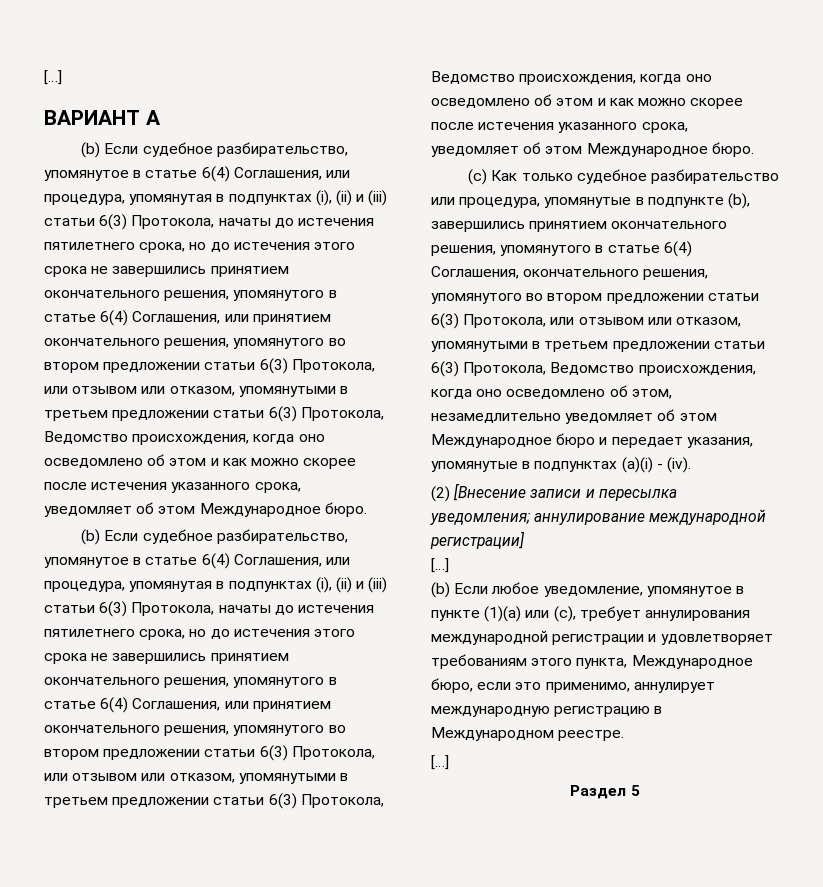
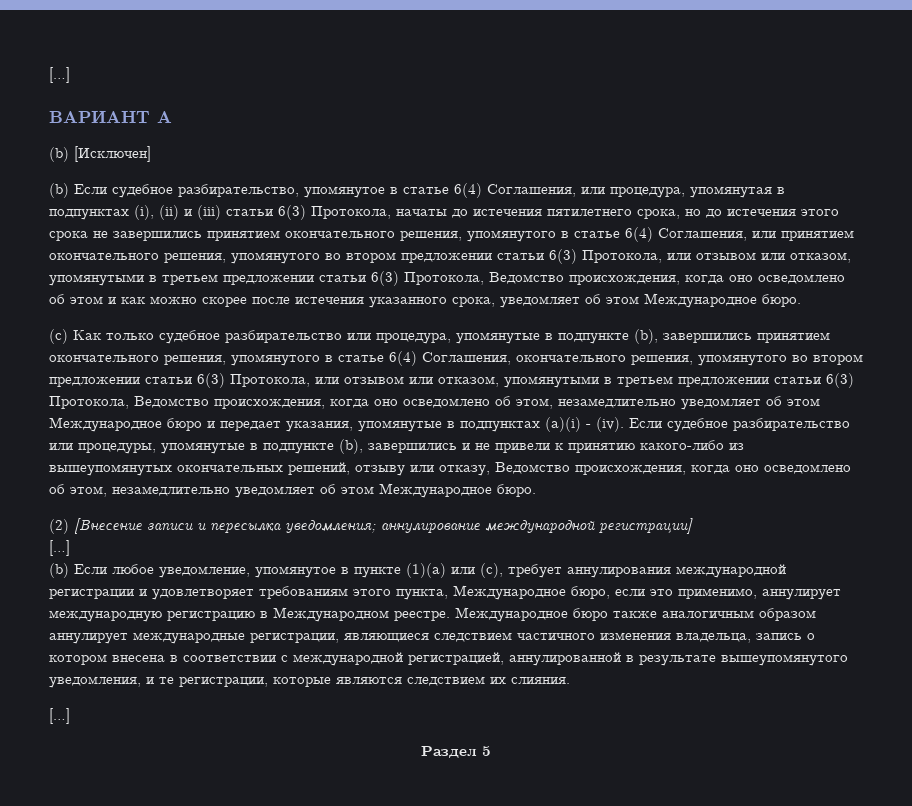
  ВАРИАНТ A
- (b) Если судебное разбирательство, упомянутое в статье 6(4) Соглашения, или процедура, упомянутая в подпунктах (i), (ii) и (iii) статьи 6(3) Протокола, начаты до истечения пятилетнего срока, но до истечения этого срока не завершились принятием окончательного решения, упомянутого в статье 6(4) Соглашения, или принятием окончательного решения, упомянутого во втором предложении статьи 6(3) Протокола, или отзывом или отказом, упомянутыми в третьем предложении статьи 6(3) Протокола, Ведомство происхождения, когда оно осведомлено об этом и как можно скорее после истечения указанного срока, уведомляет об этом Международное бюро.
+ (b) [Исключен]
+ Если судебное разбирательство или процедуры, упомянутые в подпункте (b), завершились и не привели к принятию какого-либо из вышеупомянутых окончательных решений, отзыву или отказу, Ведомство происхождения, когда оно осведомлено об этом, незамедлительно уведомляет об этом Международное бюро.
+ Международное бюро также аналогичным образом аннулирует международные регистрации, являющиеся следствием частичного изменения владельца, запись о котором внесена в соответствии с международной регистрацией, аннулированной в результате вышеупомянутого уведомления, и те регистрации, которые являются следствием их слияния.

